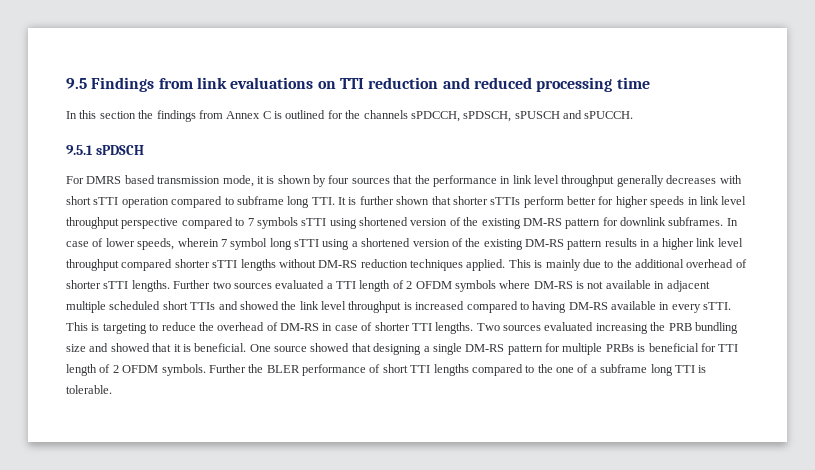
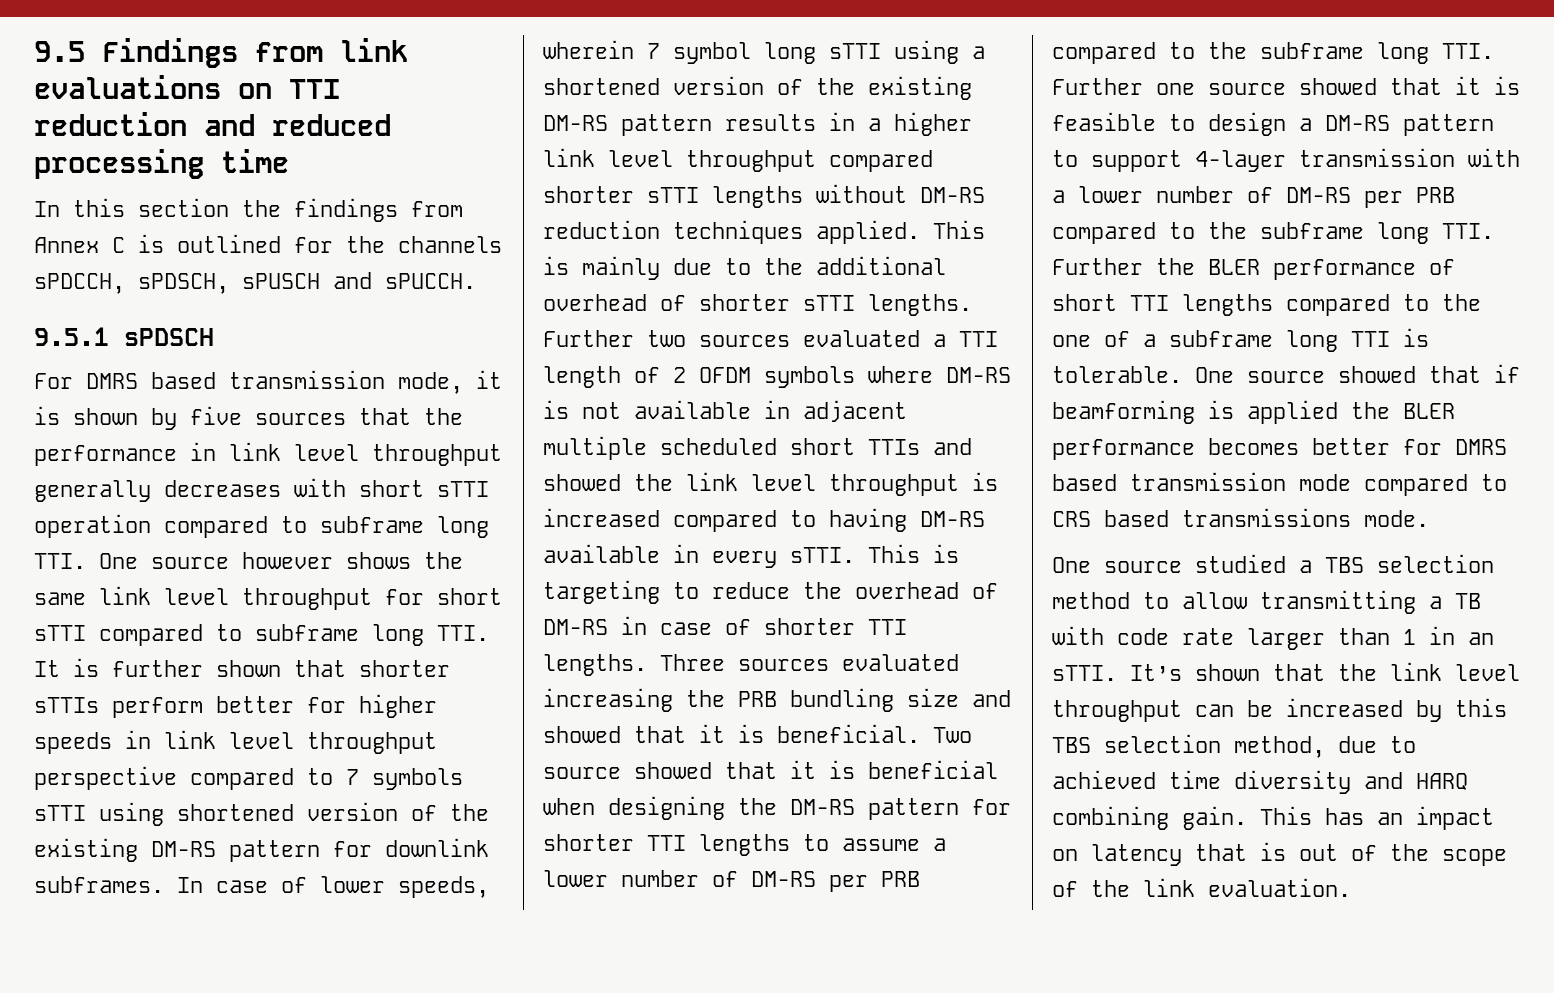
- For DMRS based transmission mode, it is shown by four sources that the performance in link level throughput generally decreases with short sTTI operation compared to subframe long TTI. It is further shown that shorter sTTIs perform better for higher speeds in link level throughput perspective compared to 7 symbols sTTI using shortened version of the existing DM-RS pattern for downlink subframes.
+ For DMRS based transmission mode, it is shown by five sources that the performance in link level throughput generally decreases with short sTTI operation compared to subframe long TTI. One source however shows the same link level throughput for short sTTI compared to subframe long TTI. It is further shown that shorter sTTIs perform better for higher speeds in link level throughput perspective compared to 7 symbols sTTI using shortened version of the existing DM-RS pattern for downlink subframes.
- Two sources evaluated increasing the PRB bundling size and showed that it is beneficial.
+ Three sources evaluated increasing the PRB bundling size and showed that it is beneficial.
- One source showed that designing a single DM-RS pattern for multiple PRBs is beneficial for TTI length of 2 OFDM symbols. Further the BLER performance of short TTI lengths compared to the one of a subframe long TTI is tolerable.
+ Two source showed that it is beneficial when designing the DM-RS pattern for shorter TTI lengths to assume a lower number of DM-RS per PRB compared to the subframe long TTI. Further one source showed that it is feasible to design a DM-RS pattern to support 4-layer transmission with a lower number of DM-RS per PRB compared to the subframe long TTI. Further the BLER performance of short TTI lengths compared to the one of a subframe long TTI is tolerable.
+ One source showed that if beamforming is applied the BLER performance becomes better for DMRS based transmission mode compared to CRS based transmissions mode.
+ One source studied a TBS selection method to allow transmitting a TB with code rate larger than 1 in an sTTI. It’s shown that the link level throughput can be increased by this TBS selection method, due to achieved time diversity and HARQ combining gain. This has an impact on latency that is out of the scope of the link evaluation.

